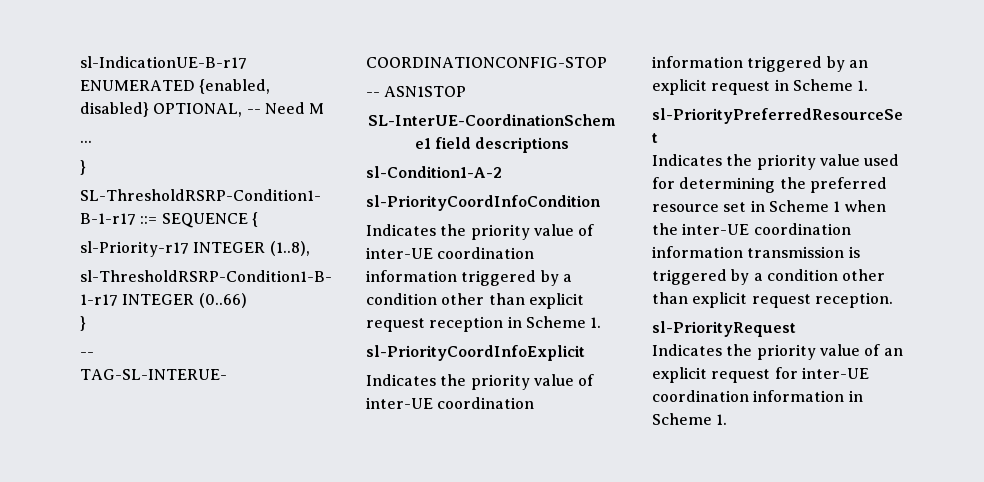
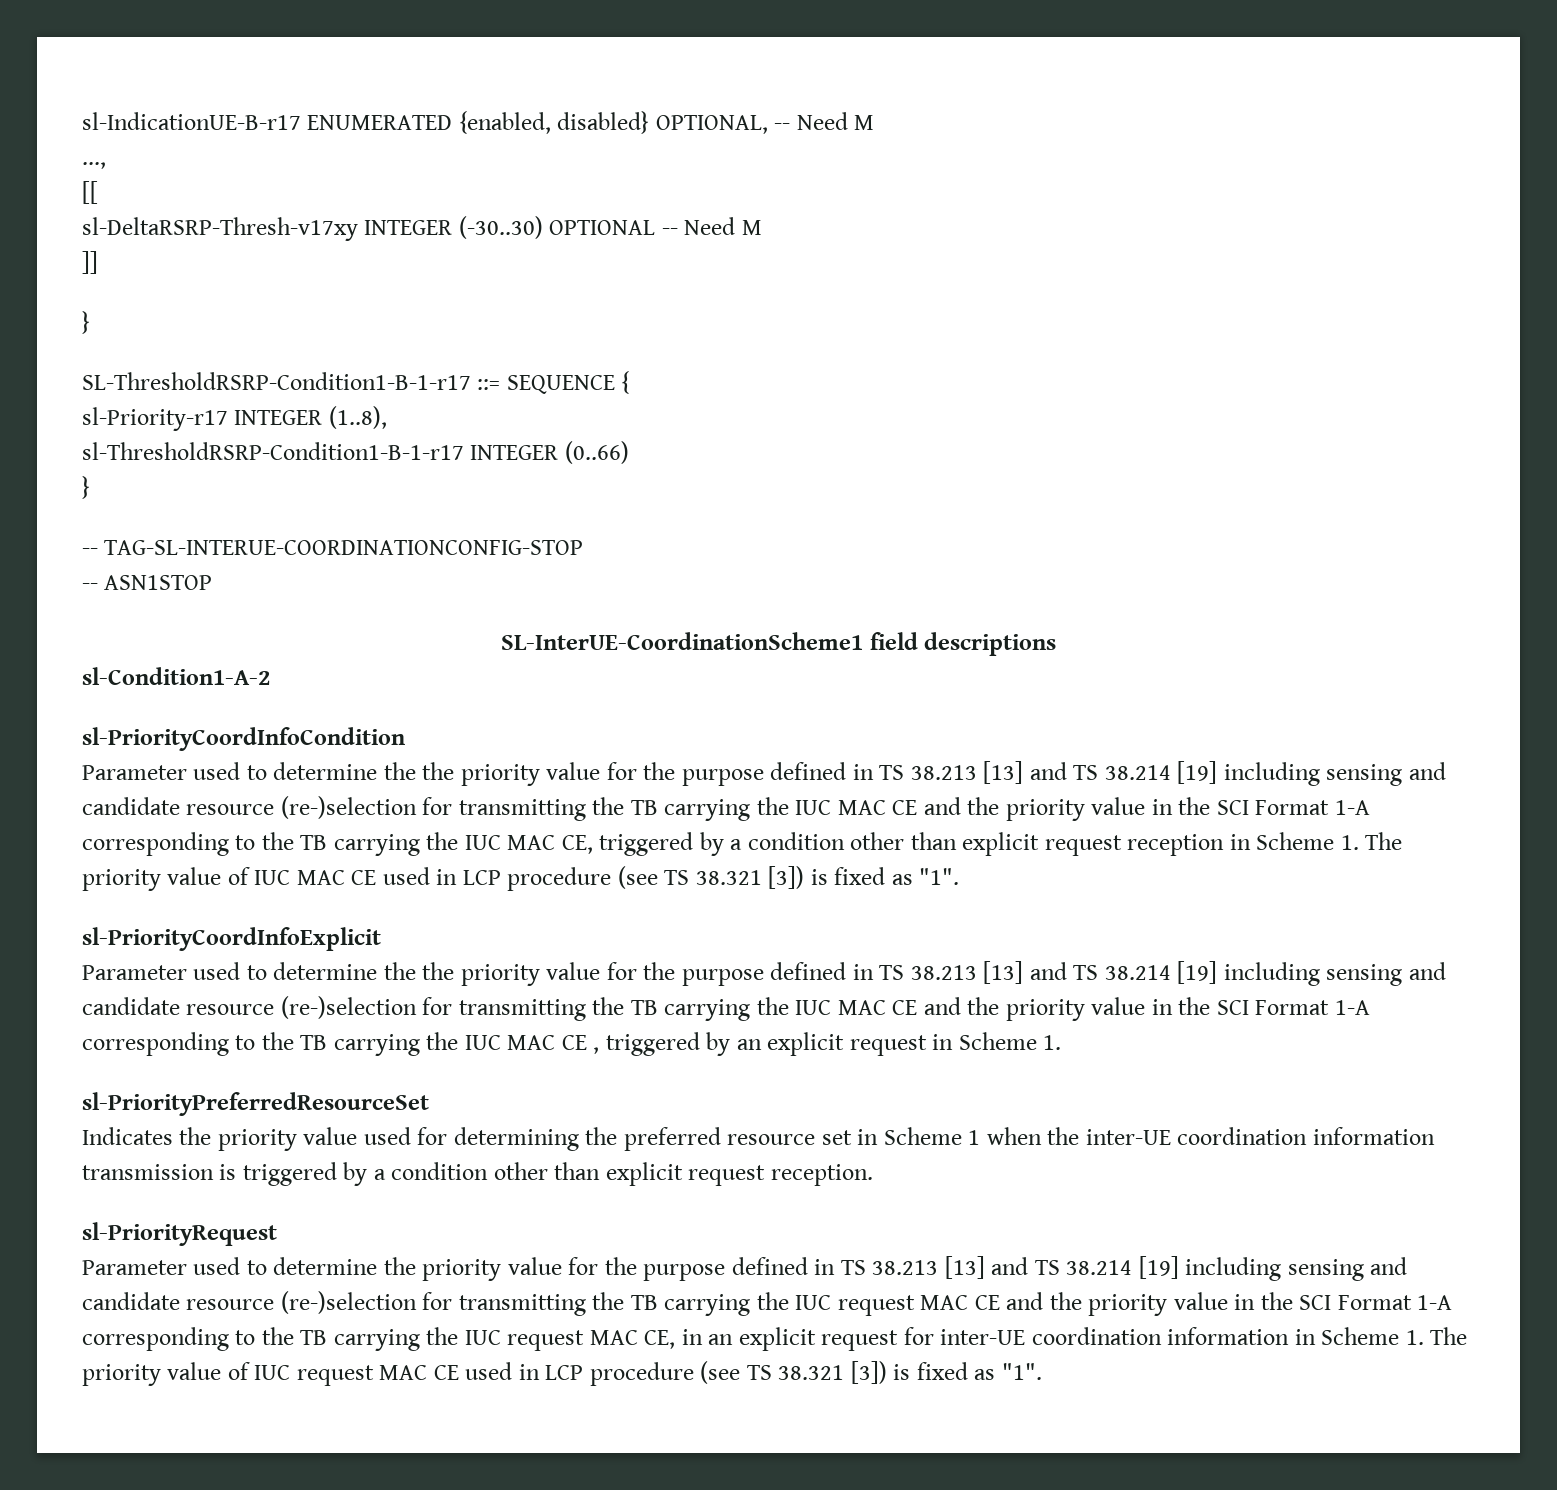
- ...
+ ...,
+ [[
+ sl-DeltaRSRP-Thresh-v17xy INTEGER (-30..30) OPTIONAL -- Need M
+ ]]
- Indicates the priority value of inter-UE coordination information triggered by a condition other than explicit request reception in Scheme 1.
+ Parameter used to determine the the priority value for the purpose defined in TS 38.213 [13] and TS 38.214 [19] including sensing and candidate resource (re-)selection for transmitting the TB carrying the IUC MAC CE and the priority value in the SCI Format 1-A corresponding to the TB carrying the IUC MAC CE, triggered by a condition other than explicit request reception in Scheme 1. The priority value of IUC MAC CE used in LCP procedure (see TS 38.321 [3]) is fixed as "1".
  sl-PriorityCoordInfoExplicit
- Indicates the priority value of inter-UE coordination information triggered by an explicit request in Scheme 1.
+ Parameter used to determine the the priority value for the purpose defined in TS 38.213 [13] and TS 38.214 [19] including sensing and candidate resource (re-)selection for transmitting the TB carrying the IUC MAC CE and the priority value in the SCI Format 1-A corresponding to the TB carrying the IUC MAC CE , triggered by an explicit request in Scheme 1.
- Indicates the priority value of an explicit request for inter-UE coordination information in Scheme 1.
+ Parameter used to determine the priority value for the purpose defined in TS 38.213 [13] and TS 38.214 [19] including sensing and candidate resource (re-)selection for transmitting the TB carrying the IUC request MAC CE and the priority value in the SCI Format 1-A corresponding to the TB carrying the IUC request MAC CE, in an explicit request for inter-UE coordination information in Scheme 1. The priority value of IUC request MAC CE used in LCP procedure (see TS 38.321 [3]) is fixed as "1".

